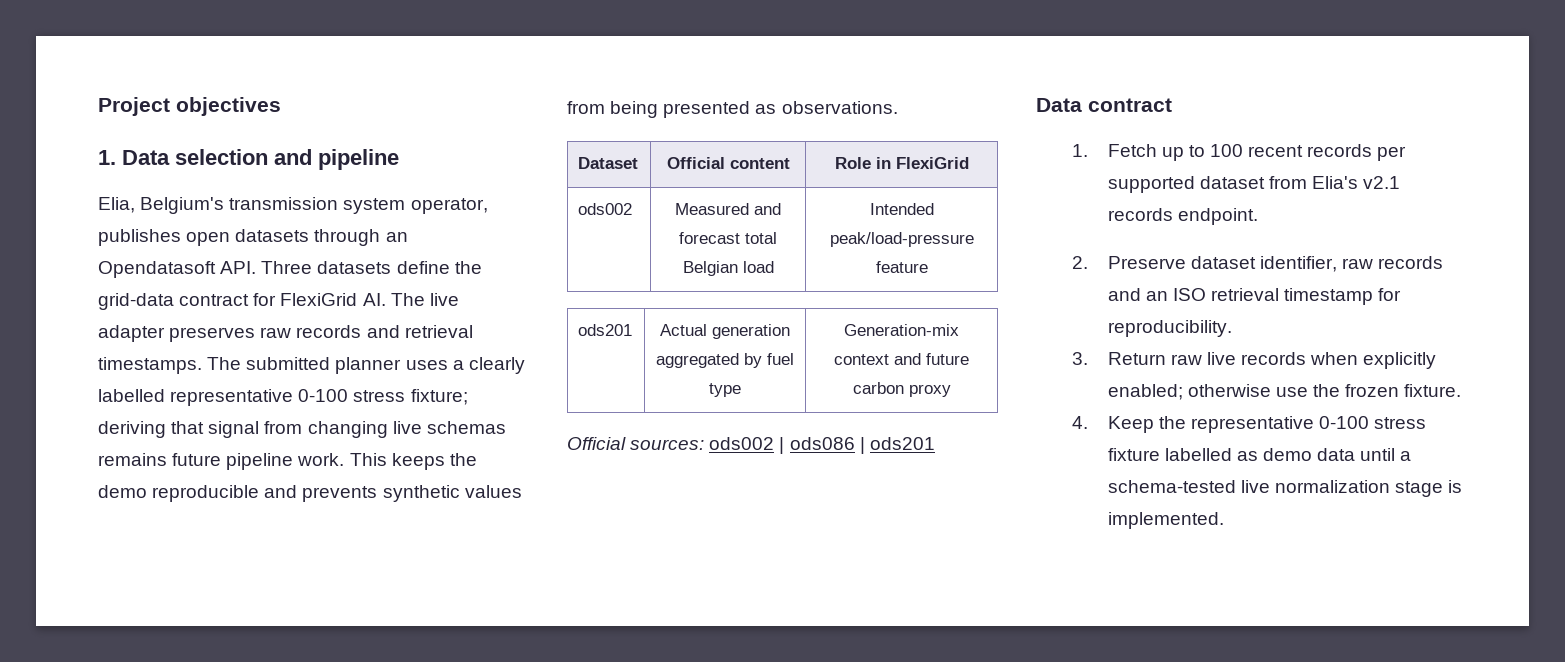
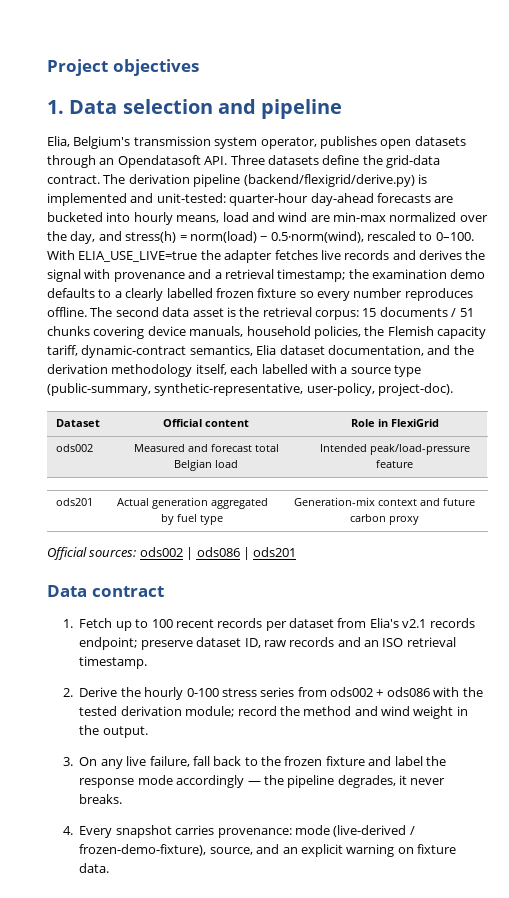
- Elia, Belgium's transmission system operator, publishes open datasets through an Opendatasoft API. Three datasets define the grid-data contract for FlexiGrid AI. The live adapter preserves raw records and retrieval timestamps. The submitted planner uses a clearly labelled representative 0-100 stress fixture; deriving that signal from changing live schemas remains future pipeline work. This keeps the demo reproducible and prevents synthetic values from being presented as observations.
+ Elia, Belgium's transmission system operator, publishes open datasets through an Opendatasoft API. Three datasets define the grid-data contract. The derivation pipeline (backend/flexigrid/derive.py) is implemented and unit-tested: quarter-hour day-ahead forecasts are bucketed into hourly means, load and wind are min-max normalized over the day, and stress(h) = norm(load) − 0.5·norm(wind), rescaled to 0–100. With ELIA_USE_LIVE=true the adapter fetches live records and derives the signal with provenance and a retrieval timestamp; the examination demo defaults to a clearly labelled frozen fixture so every number reproduces offline. The second data asset is the retrieval corpus: 15 documents / 51 chunks covering device manuals, household policies, the Flemish capacity tariff, dynamic-contract semantics, Elia dataset documentation, and the derivation methodology itself, each labelled with a source type (public-summary, synthetic-representative, user-policy, project-doc).
- 1. Fetch up to 100 recent records per supported dataset from Elia's v2.1 records endpoint.
- 2. Preserve dataset identifier, raw records and an ISO retrieval timestamp for reproducibility.
- 3. Return raw live records when explicitly enabled; otherwise use the frozen fixture.
- 4. Keep the representative 0-100 stress fixture labelled as demo data until a schema-tested live normalization stage is implemented.
+ 1. Fetch up to 100 recent records per dataset from Elia's v2.1 records endpoint; preserve dataset ID, raw records and an ISO retrieval timestamp.
+ 2. Derive the hourly 0-100 stress series from ods002 + ods086 with the tested derivation module; record the method and wind weight in the output.
+ 3. On any live failure, fall back to the frozen fixture and label the response mode accordingly — the pipeline degrades, it never breaks.
+ 4. Every snapshot carries provenance: mode (live-derived / frozen-demo-fixture), source, and an explicit warning on fixture data.

